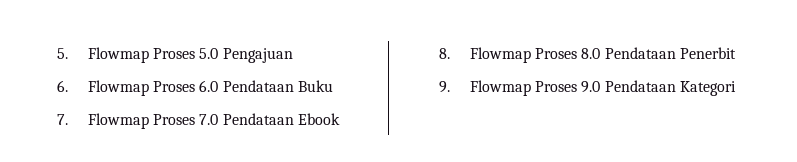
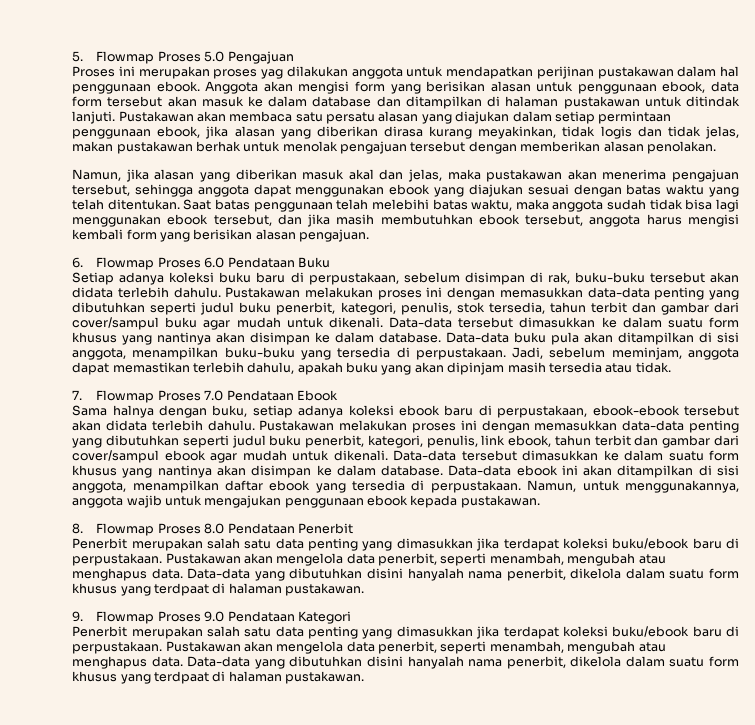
+ Proses ini merupakan proses yag dilakukan anggota untuk mendapatkan perijinan pustakawan dalam hal penggunaan ebook. Anggota akan mengisi form yang berisikan alasan untuk penggunaan ebook, data form tersebut akan masuk ke dalam database dan ditampilkan di halaman pustakawan untuk ditindak lanjuti. Pustakawan akan membaca satu persatu alasan yang diajukan dalam setiap permintaan penggunaan ebook, jika alasan yang diberikan dirasa kurang meyakinkan, tidak logis dan tidak jelas, makan pustakawan berhak untuk menolak pengajuan tersebut dengan memberikan alasan penolakan.
+ Namun, jika alasan yang diberikan masuk akal dan jelas, maka pustakawan akan menerima pengajuan tersebut, sehingga anggota dapat menggunakan ebook yang diajukan sesuai dengan batas waktu yang telah ditentukan. Saat batas penggunaan telah melebihi batas waktu, maka anggota sudah tidak bisa lagi menggunakan ebook tersebut, dan jika masih membutuhkan ebook tersebut, anggota harus mengisi kembali form yang berisikan alasan pengajuan.
+ Setiap adanya koleksi buku baru di perpustakaan, sebelum disimpan di rak, buku-buku tersebut akan didata terlebih dahulu. Pustakawan melakukan proses ini dengan memasukkan data-data penting yang dibutuhkan seperti judul buku penerbit, kategori, penulis, stok tersedia, tahun terbit dan gambar dari cover/sampul buku agar mudah untuk dikenali. Data-data tersebut dimasukkan ke dalam suatu form khusus yang nantinya akan disimpan ke dalam database. Data-data buku pula akan ditampilkan di sisi anggota, menampilkan buku-buku yang tersedia di perpustakaan. Jadi, sebelum meminjam, anggota dapat memastikan terlebih dahulu, apakah buku yang akan dipinjam masih tersedia atau tidak.
+ Sama halnya dengan buku, setiap adanya koleksi ebook baru di perpustakaan, ebook-ebook tersebut akan didata terlebih dahulu. Pustakawan melakukan proses ini dengan memasukkan data-data penting yang dibutuhkan seperti judul buku penerbit, kategori, penulis, link ebook, tahun terbit dan gambar dari cover/sampul ebook agar mudah untuk dikenali. Data-data tersebut dimasukkan ke dalam suatu form khusus yang nantinya akan disimpan ke dalam database. Data-data ebook ini akan ditampilkan di sisi anggota, menampilkan daftar ebook yang tersedia di perpustakaan. Namun, untuk menggunakannya, anggota wajib untuk mengajukan penggunaan ebook kepada pustakawan.
  8. Flowmap Proses 8.0 Pendataan Penerbit
+ Penerbit merupakan salah satu data penting yang dimasukkan jika terdapat koleksi buku/ebook baru di perpustakaan. Pustakawan akan mengelola data penerbit, seperti menambah, mengubah atau menghapus data. Data-data yang dibutuhkan disini hanyalah nama penerbit, dikelola dalam suatu form khusus yang terdpaat di halaman pustakawan.
  9. Flowmap Proses 9.0 Pendataan Kategori
+ Penerbit merupakan salah satu data penting yang dimasukkan jika terdapat koleksi buku/ebook baru di perpustakaan. Pustakawan akan mengelola data penerbit, seperti menambah, mengubah atau menghapus data. Data-data yang dibutuhkan disini hanyalah nama penerbit, dikelola dalam suatu form khusus yang terdpaat di halaman pustakawan.

